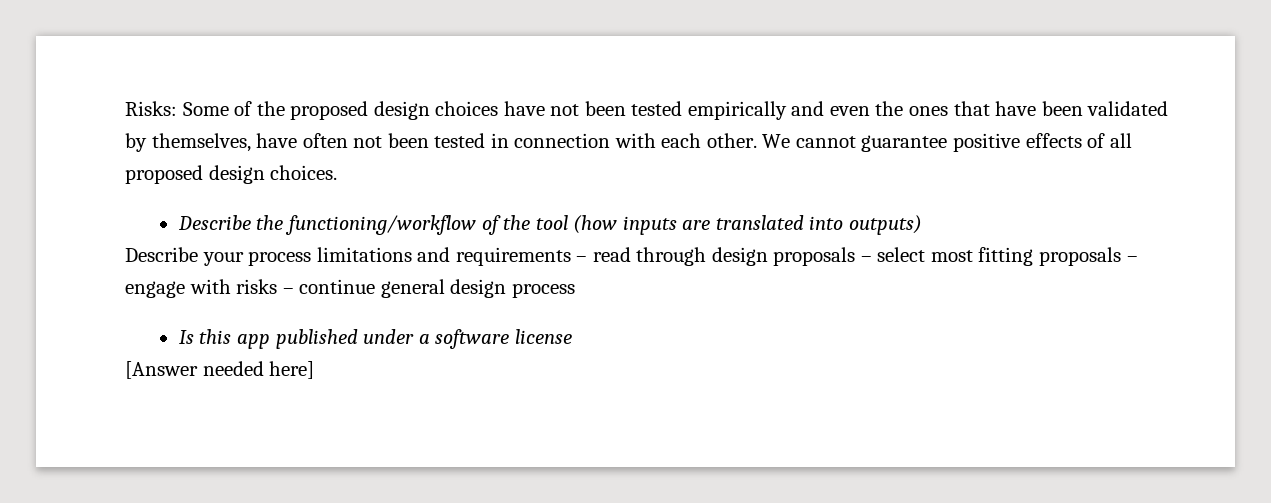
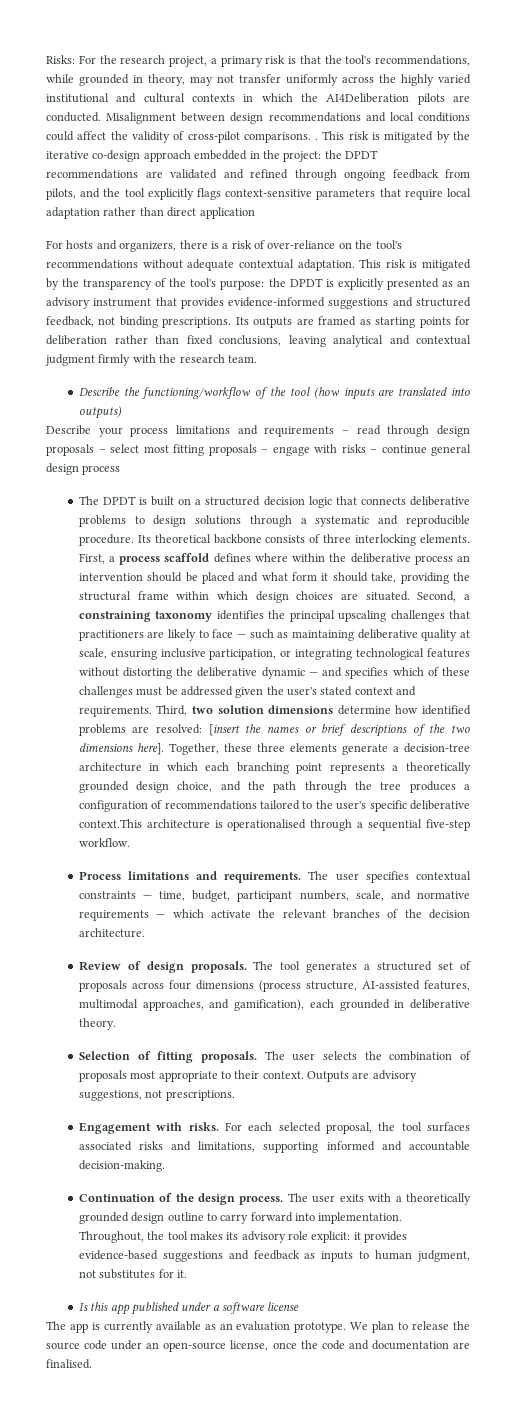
- Risks: Some of the proposed design choices have not been tested empirically and even the ones that have been validated by themselves, have often not been tested in connection with each other. We cannot guarantee positive effects of all proposed design choices.
+ Risks: For the research project, a primary risk is that the tool's recommendations, while grounded in theory, may not transfer uniformly across the highly varied institutional and cultural contexts in which the AI4Deliberation pilots are conducted. Misalignment between design recommendations and local conditions could affect the validity of cross-pilot comparisons. . This risk is mitigated by the iterative co-design approach embedded in the project: the DPDT recommendations are validated and refined through ongoing feedback from pilots, and the tool explicitly flags context-sensitive parameters that require local adaptation rather than direct application
+ For hosts and organizers, there is a risk of over-reliance on the tool's recommendations without adequate contextual adaptation. This risk is mitigated by the transparency of the tool's purpose: the DPDT is explicitly presented as an advisory instrument that provides evidence-informed suggestions and structured feedback, not binding prescriptions. Its outputs are framed as starting points for deliberation rather than fixed conclusions, leaving analytical and contextual judgment firmly with the research team.
+ The DPDT is built on a structured decision logic that connects deliberative problems to design solutions through a systematic and reproducible procedure. Its theoretical backbone consists of three interlocking elements. First, a process scaffold defines where within the deliberative process an intervention should be placed and what form it should take, providing the structural frame within which design choices are situated. Second, a constraining taxonomy identifies the principal upscaling challenges that practitioners are likely to face — such as maintaining deliberative quality at scale, ensuring inclusive participation, or integrating technological features without distorting the deliberative dynamic — and specifies which of these challenges must be addressed given the user's stated context and requirements. Third, two solution dimensions determine how identified problems are resolved: [insert the names or brief descriptions of the two dimensions here]. Together, these three elements generate a decision-tree architecture in which each branching point represents a theoretically grounded design choice, and the path through the tree produces a configuration of recommendations tailored to the user's specific deliberative context.This architecture is operationalised through a sequential five-step workflow.
+ Process limitations and requirements. The user specifies contextual constraints — time, budget, participant numbers, scale, and normative requirements — which activate the relevant branches of the decision architecture.
+ Review of design proposals. The tool generates a structured set of proposals across four dimensions (process structure, AI-assisted features, multimodal approaches, and gamification), each grounded in deliberative theory.
+ Selection of fitting proposals. The user selects the combination of proposals most appropriate to their context. Outputs are advisory suggestions, not prescriptions.
+ Engagement with risks. For each selected proposal, the tool surfaces associated risks and limitations, supporting informed and accountable decision-making.
+ Continuation of the design process. The user exits with a theoretically grounded design outline to carry forward into implementation. Throughout, the tool makes its advisory role explicit: it provides evidence-based suggestions and feedback as inputs to human judgment, not substitutes for it.
- [Answer needed here]
+ The app is currently available as an evaluation prototype. We plan to release the source code under an open-source license, once the code and documentation are finalised.

